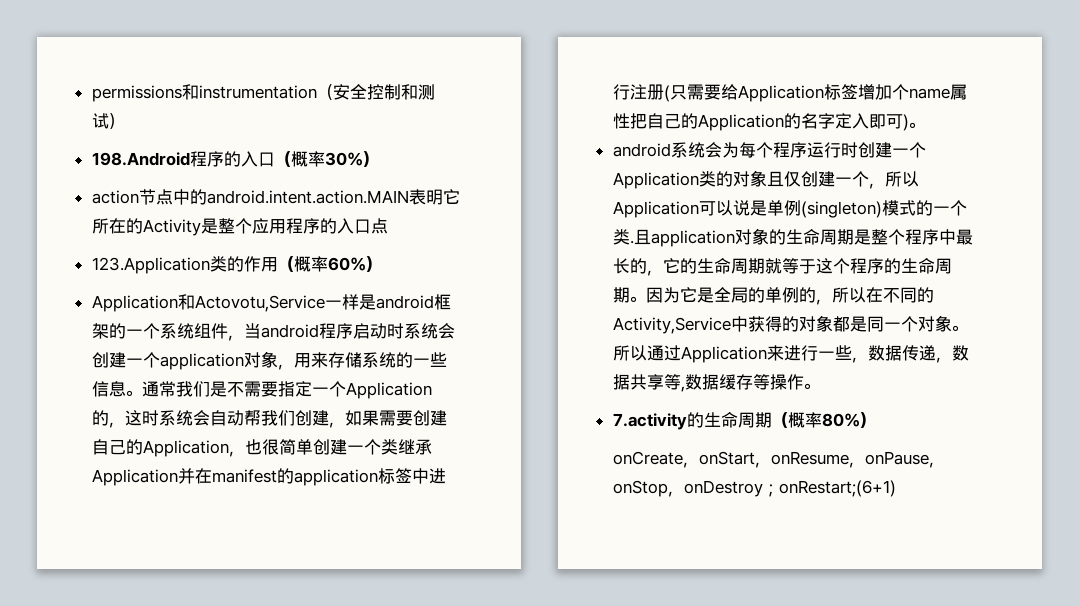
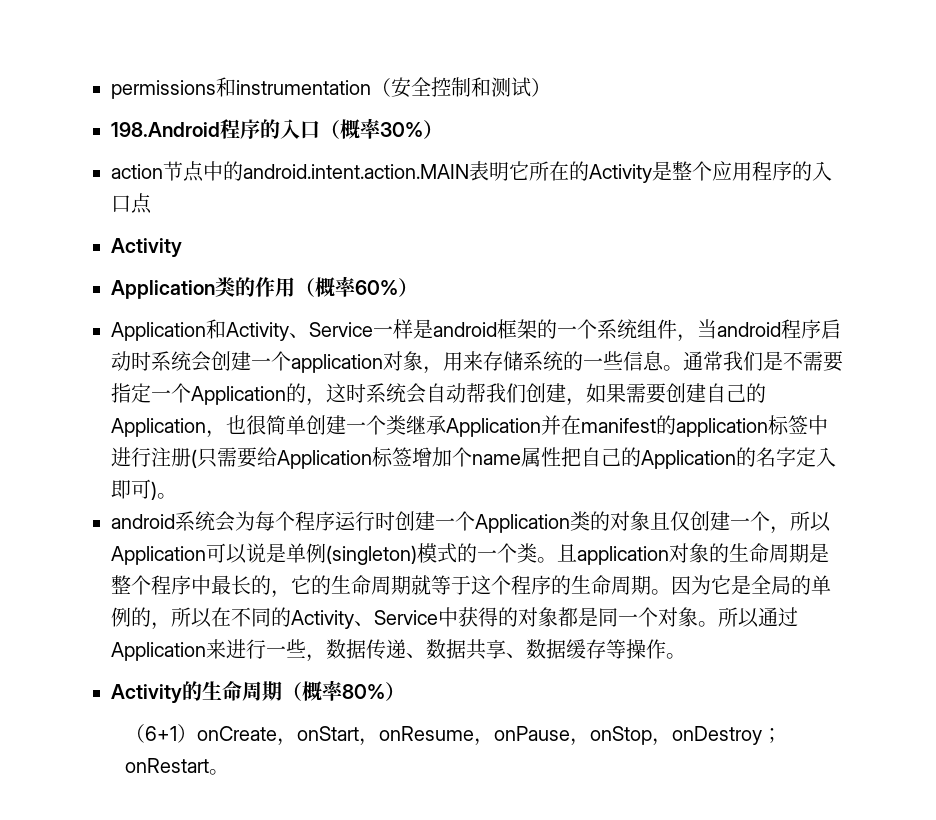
  action节点中的android.intent.action.MAIN表明它所在的Activity是整个应用程序的入口点
- 123.Application类的作用（概率60%）
+ Activity
+ Application类的作用（概率60%）
- Application和Actovotu,Service一样是android框架的一个系统组件，当android程序启动时系统会创建一个application对象，用来存储系统的一些信息。
+ Application和Activity、Service一样是android框架的一个系统组件，当android程序启动时系统会创建一个application对象，用来存储系统的一些信息。
- android系统会为每个程序运行时创建一个Application类的对象且仅创建一个，所以Application可以说是单例(singleton)模式的一个类.
+ android系统会为每个程序运行时创建一个Application类的对象且仅创建一个，所以Application可以说是单例(singleton)模式的一个类。
- 因为它是全局的单例的，所以在不同的Activity,Service中获得的对象都是同一个对象。
+ 因为它是全局的单例的，所以在不同的Activity、Service中获得的对象都是同一个对象。
- 所以通过Application来进行一些，数据传递，数据共享等,数据缓存等操作。
+ 所以通过Application来进行一些，数据传递、数据共享、数据缓存等操作。
- 7.activity的生命周期（概率80%）
+ Activity的生命周期（概率80%）
- onCreate，onStart，onResume，onPause，onStop，onDestroy；onRestart;(6+1)
+ （6+1）onCreate，onStart，onResume，onPause，onStop，onDestroy；onRestart。

